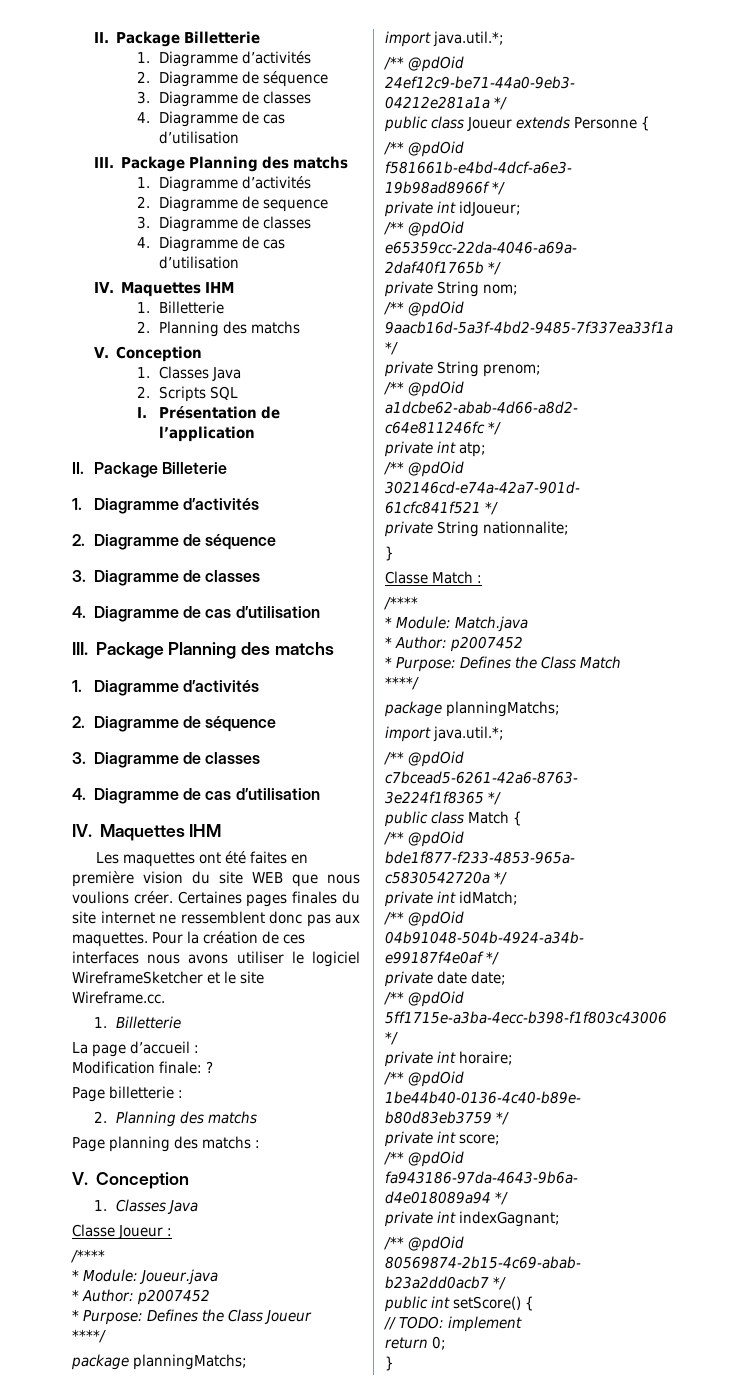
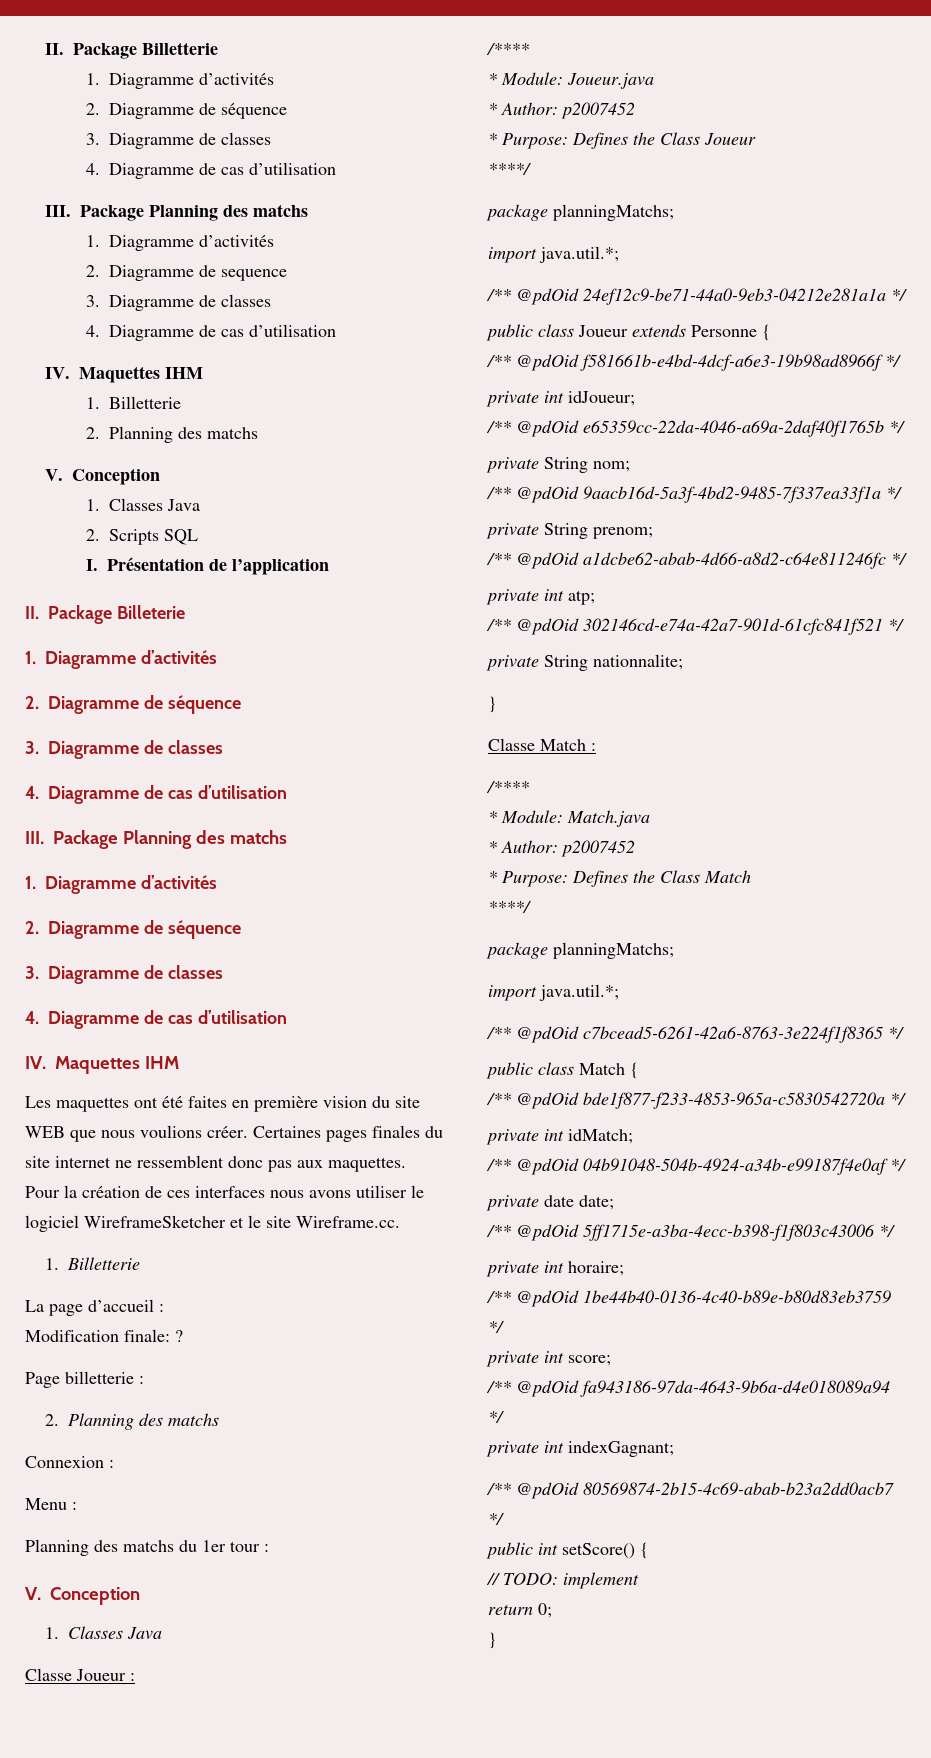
- Page planning des matchs :
+ Connexion :
+ Menu :
+ Planning des matchs du 1er tour :

